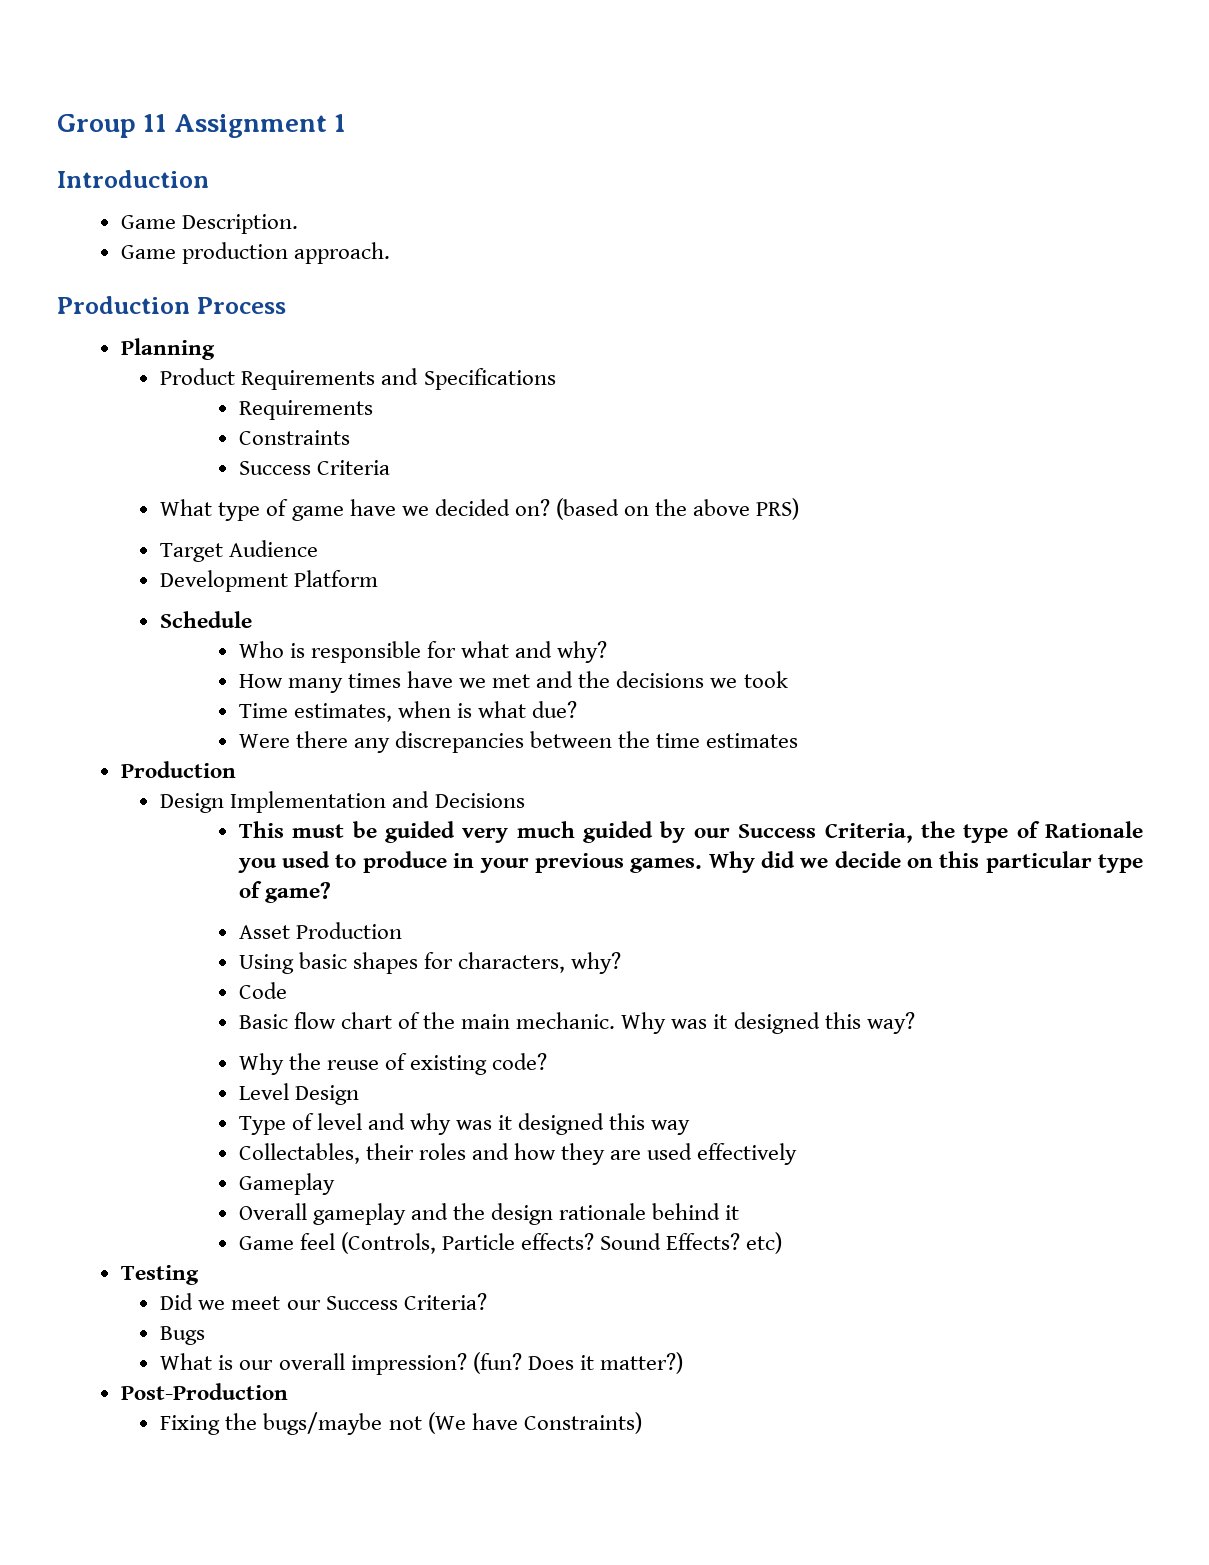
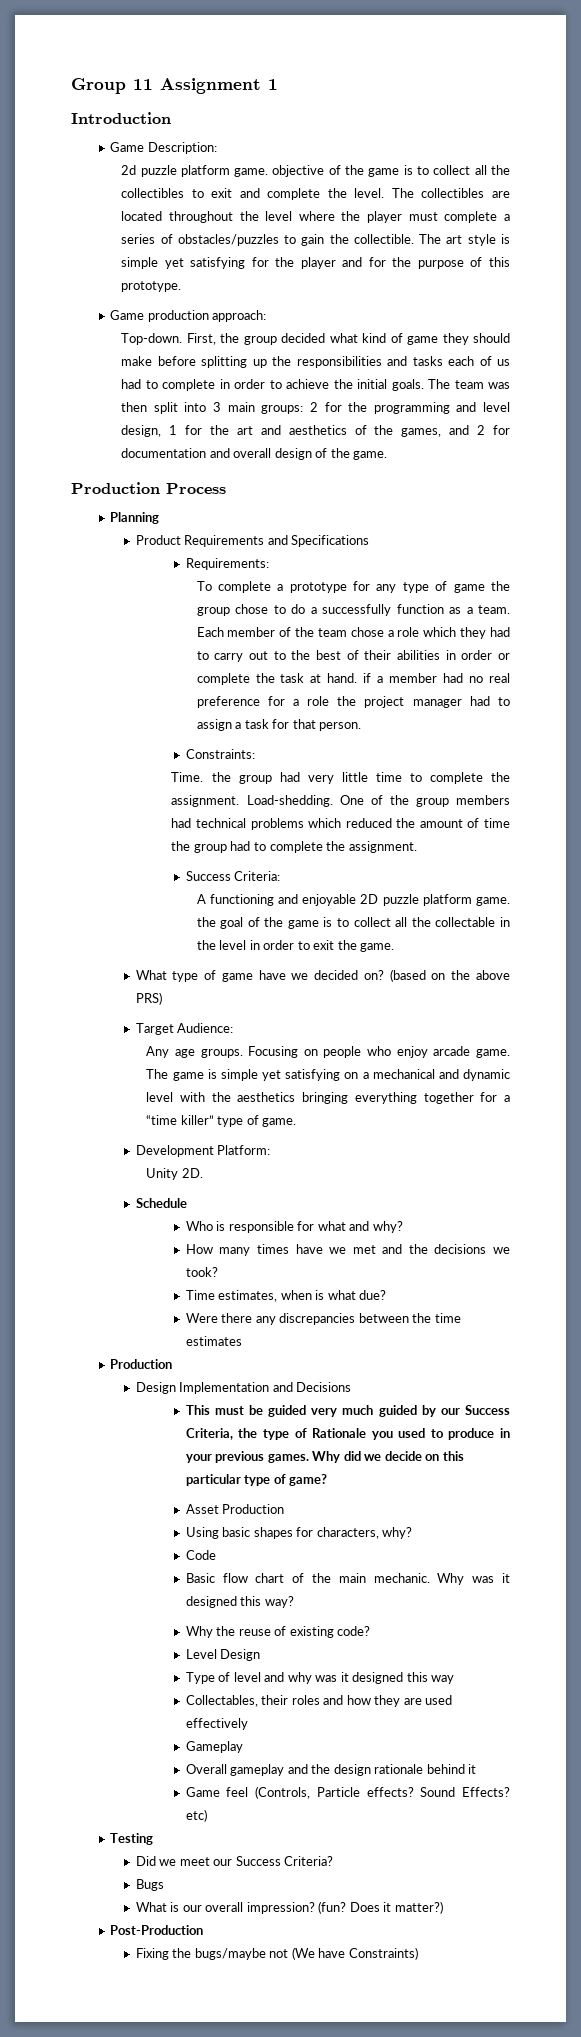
- Game Description.
- Game production approach.
+ Game Description:
+ 2d puzzle platform game. objective of the game is to collect all the collectibles to exit and complete the level. The collectibles are located throughout the level where the player must complete a series of obstacles/puzzles to gain the collectible. The art style is simple yet satisfying for the player and for the purpose of this prototype.
+ Game production approach:
+ Top-down. First, the group decided what kind of game they should make before splitting up the responsibilities and tasks each of us had to complete in order to achieve the initial goals. The team was then split into 3 main groups: 2 for the programming and level design, 1 for the art and aesthetics of the games, and 2 for documentation and overall design of the game.
  Product Requirements and Specifications
- Requirements
- Constraints
- Success Criteria
+ Requirements:
+ To complete a prototype for any type of game the group chose to do a successfully function as a team. Each member of the team chose a role which they had to carry out to the best of their abilities in order or complete the task at hand. if a member had no real preference for a role the project manager had to assign a task for that person.
+ Constraints:
+ Time. the group had very little time to complete the assignment. Load-shedding. One of the group members had technical problems which reduced the amount of time the group had to complete the assignment.
+ Success Criteria:
+ A functioning and enjoyable 2D puzzle platform game. the goal of the game is to collect all the collectable in the level in order to exit the game.
- Target Audience
- Development Platform
+ Target Audience:
+ Any age groups. Focusing on people who enjoy arcade game. The game is simple yet satisfying on a mechanical and dynamic level with the aesthetics bringing everything together for a “time killer” type of game.
+ Development Platform:
+ Unity 2D.
- How many times have we met and the decisions we took
+ How many times have we met and the decisions we took?

